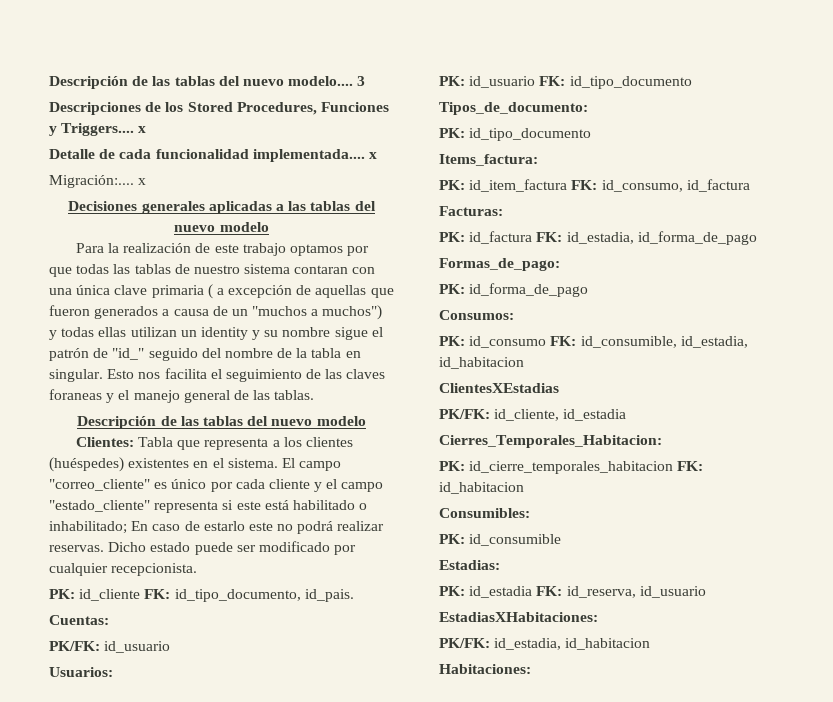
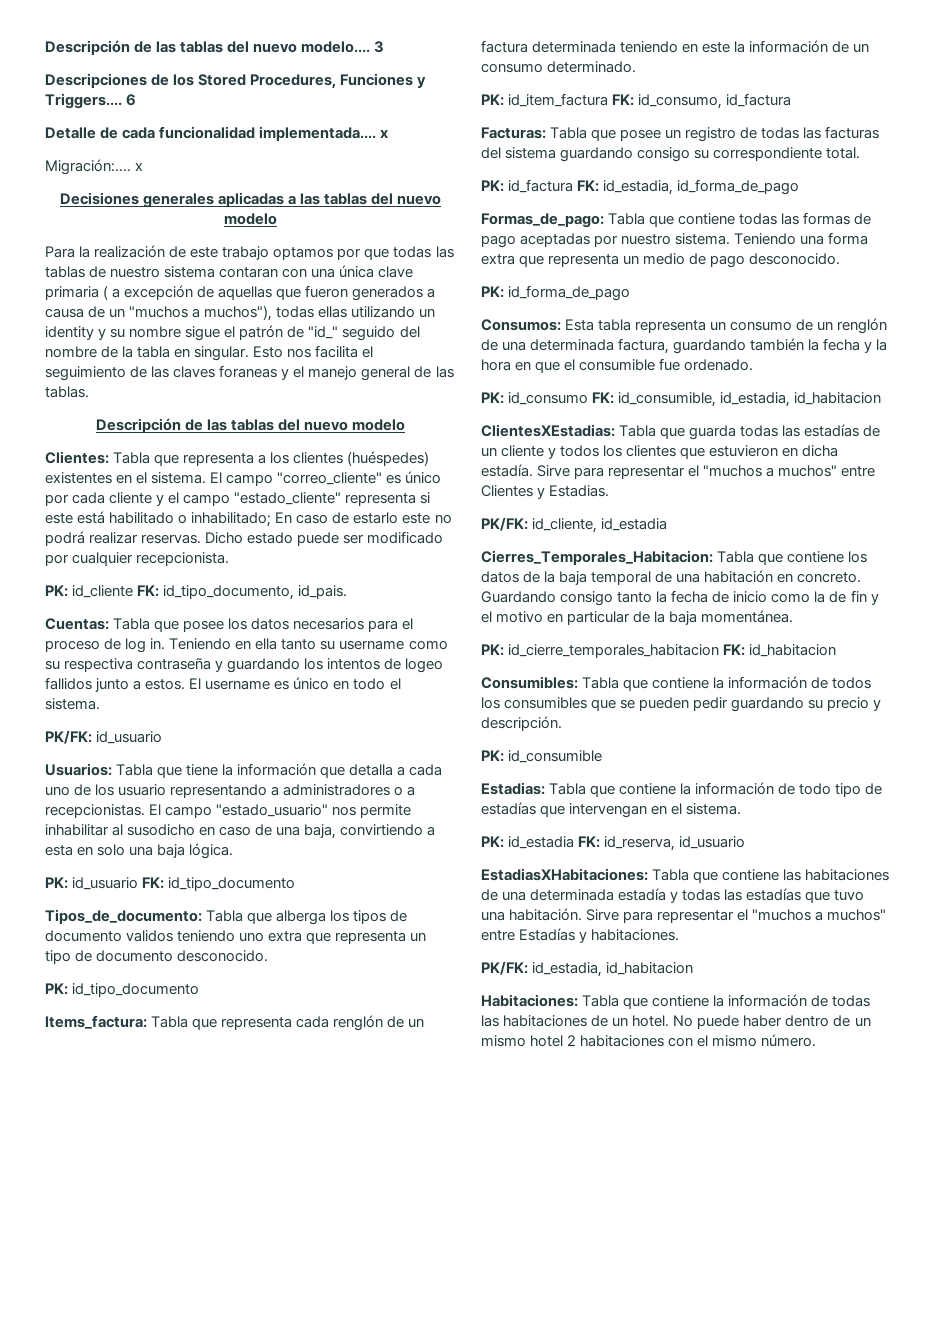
- Descripciones de los Stored Procedures, Funciones y Triggers.... x
+ Descripciones de los Stored Procedures, Funciones y Triggers.... 6
- Para la realización de este trabajo optamos por que todas las tablas de nuestro sistema contaran con una única clave primaria ( a excepción de aquellas que fueron generados a causa de un "muchos a muchos") y todas ellas utilizan un identity y su nombre sigue el patrón de "id_" seguido del nombre de la tabla en singular.
+ Para la realización de este trabajo optamos por que todas las tablas de nuestro sistema contaran con una única clave primaria ( a excepción de aquellas que fueron generados a causa de un "muchos a muchos"), todas ellas utilizando un identity y su nombre sigue el patrón de "id_" seguido del nombre de la tabla en singular.
- Cuentas:
+ Cuentas: Tabla que posee los datos necesarios para el proceso de log in. Teniendo en ella tanto su username como su respectiva contraseña y guardando los intentos de logeo fallidos junto a estos. El username es único en todo el sistema.
  PK/FK: id_usuario
- Usuarios:
+ Usuarios: Tabla que tiene la información que detalla a cada uno de los usuario representando a administradores o a recepcionistas. El campo "estado_usuario" nos permite inhabilitar al susodicho en caso de una baja, convirtiendo a esta en solo una baja lógica.
- Tipos_de_documento:
+ Tipos_de_documento: Tabla que alberga los tipos de documento validos teniendo uno extra que representa un tipo de documento desconocido.
  PK: id_tipo_documento
- Items_factura:
+ Items_factura: Tabla que representa cada renglón de un factura determinada teniendo en este la información de un consumo determinado.
- Facturas:
+ Facturas: Tabla que posee un registro de todas las facturas del sistema guardando consigo su correspondiente total.
- Formas_de_pago:
+ Formas_de_pago: Tabla que contiene todas las formas de pago aceptadas por nuestro sistema. Teniendo una forma extra que representa un medio de pago desconocido.
  PK: id_forma_de_pago
- Consumos:
+ Consumos: Esta tabla representa un consumo de un renglón de una determinada factura, guardando también la fecha y la hora en que el consumible fue ordenado.
- ClientesXEstadias
+ ClientesXEstadias: Tabla que guarda todas las estadías de un cliente y todos los clientes que estuvieron en dicha estadía. Sirve para representar el "muchos a muchos" entre Clientes y Estadias.
  PK/FK: id_cliente, id_estadia
- Cierres_Temporales_Habitacion:
+ Cierres_Temporales_Habitacion: Tabla que contiene los datos de la baja temporal de una habitación en concreto. Guardando consigo tanto la fecha de inicio como la de fin y el motivo en particular de la baja momentánea.
- Consumibles:
+ Consumibles: Tabla que contiene la información de todos los consumibles que se pueden pedir guardando su precio y descripción.
  PK: id_consumible
- Estadias:
+ Estadias: Tabla que contiene la información de todo tipo de estadías que intervengan en el sistema.
- EstadiasXHabitaciones:
+ EstadiasXHabitaciones: Tabla que contiene las habitaciones de una determinada estadía y todas las estadías que tuvo una habitación. Sirve para representar el "muchos a muchos" entre Estadías y habitaciones.
  PK/FK: id_estadia, id_habitacion
- Habitaciones:
+ Habitaciones: Tabla que contiene la información de todas las habitaciones de un hotel. No puede haber dentro de un mismo hotel 2 habitaciones con el mismo número.

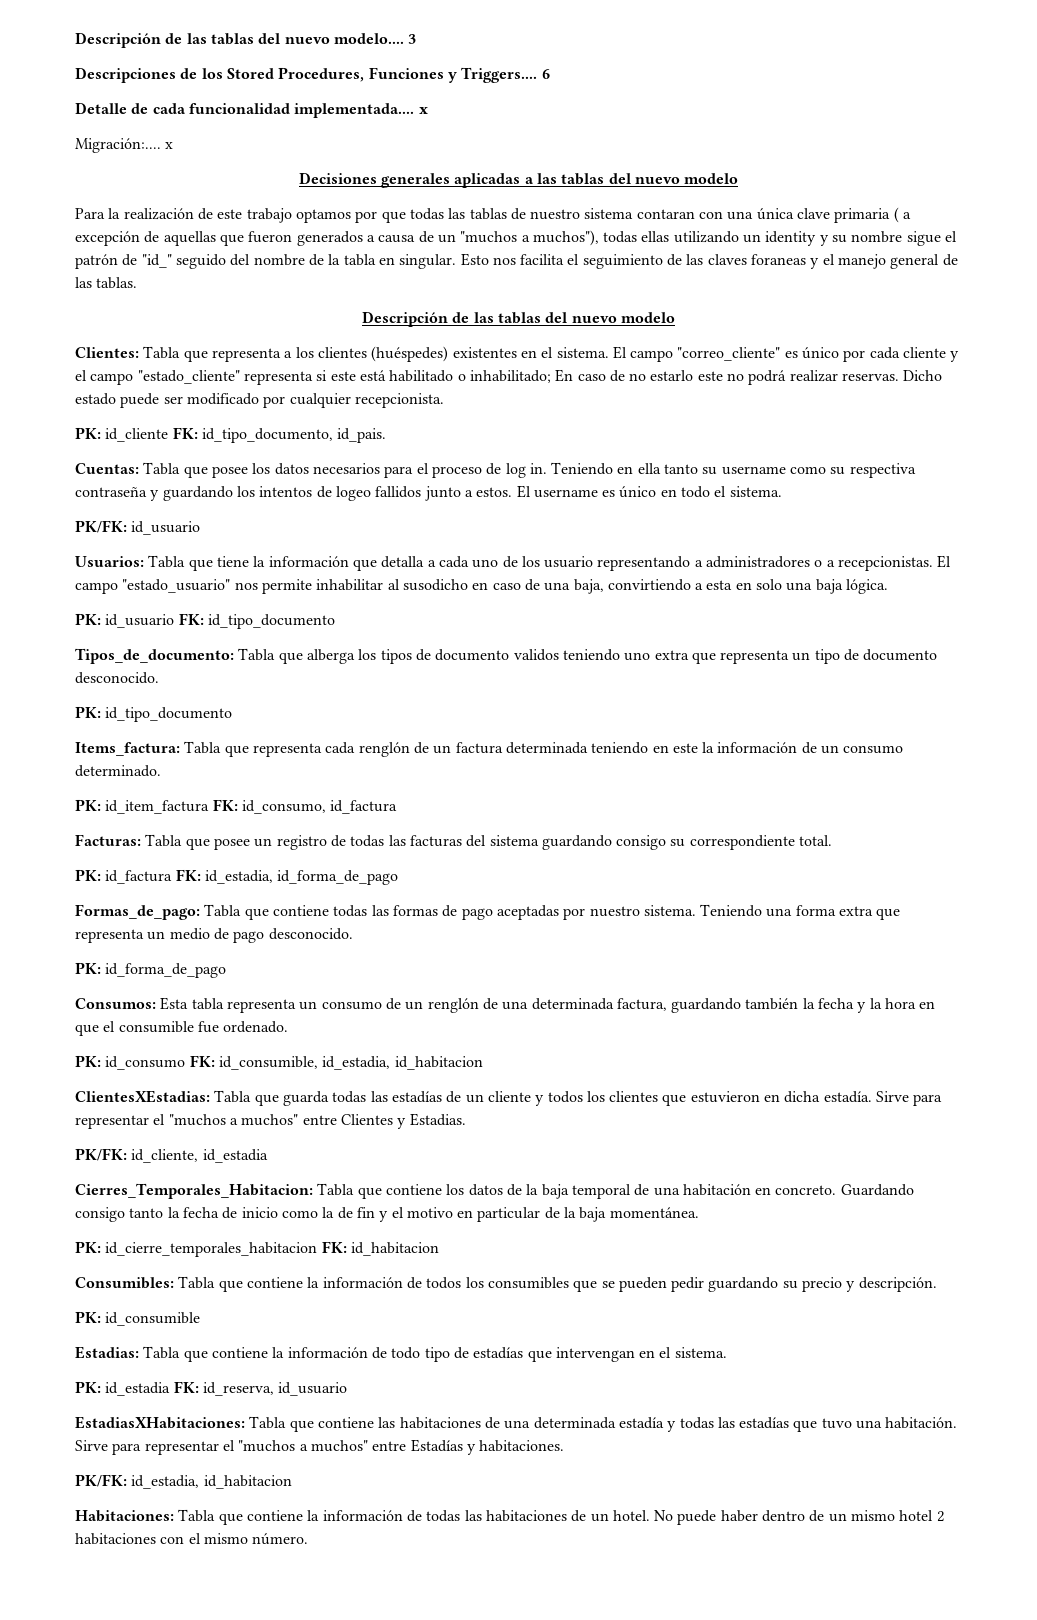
- El campo "correo_cliente" es único por cada cliente y el campo "estado_cliente" representa si este está habilitado o inhabilitado; En caso de estarlo este no podrá realizar reservas.
+ El campo "correo_cliente" es único por cada cliente y el campo "estado_cliente" representa si este está habilitado o inhabilitado; En caso de no estarlo este no podrá realizar reservas.

